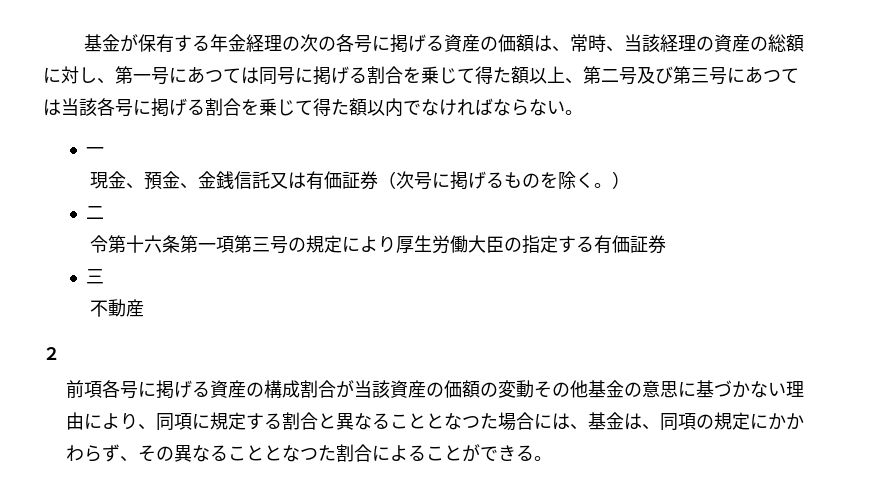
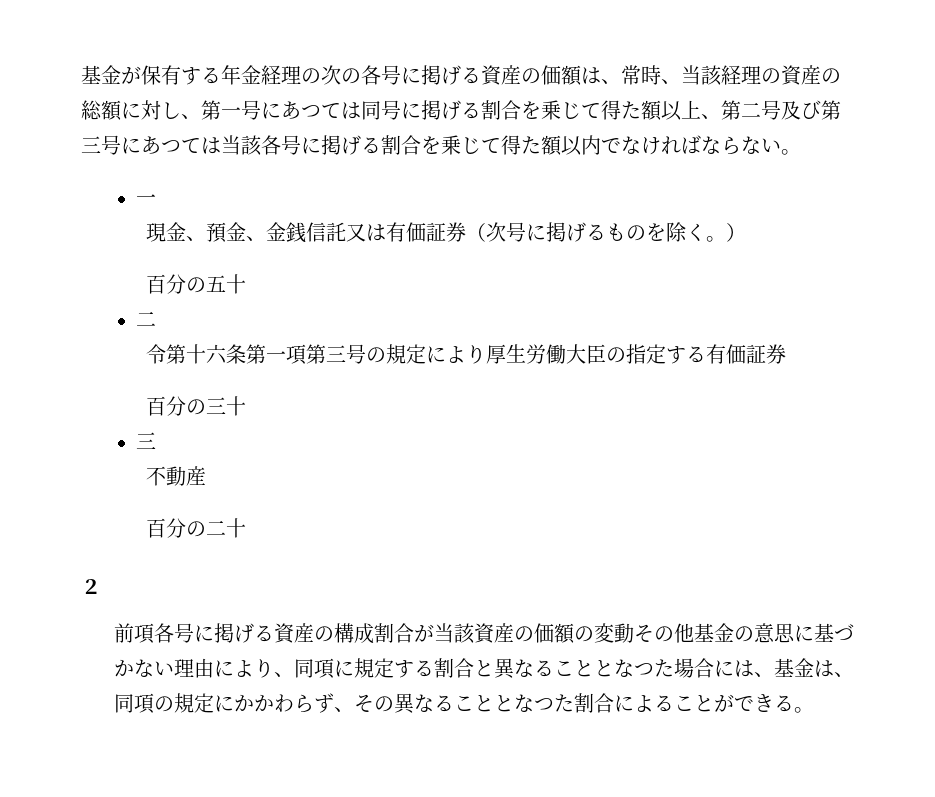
+ 百分の五十
+ 百分の三十
+ 百分の二十

